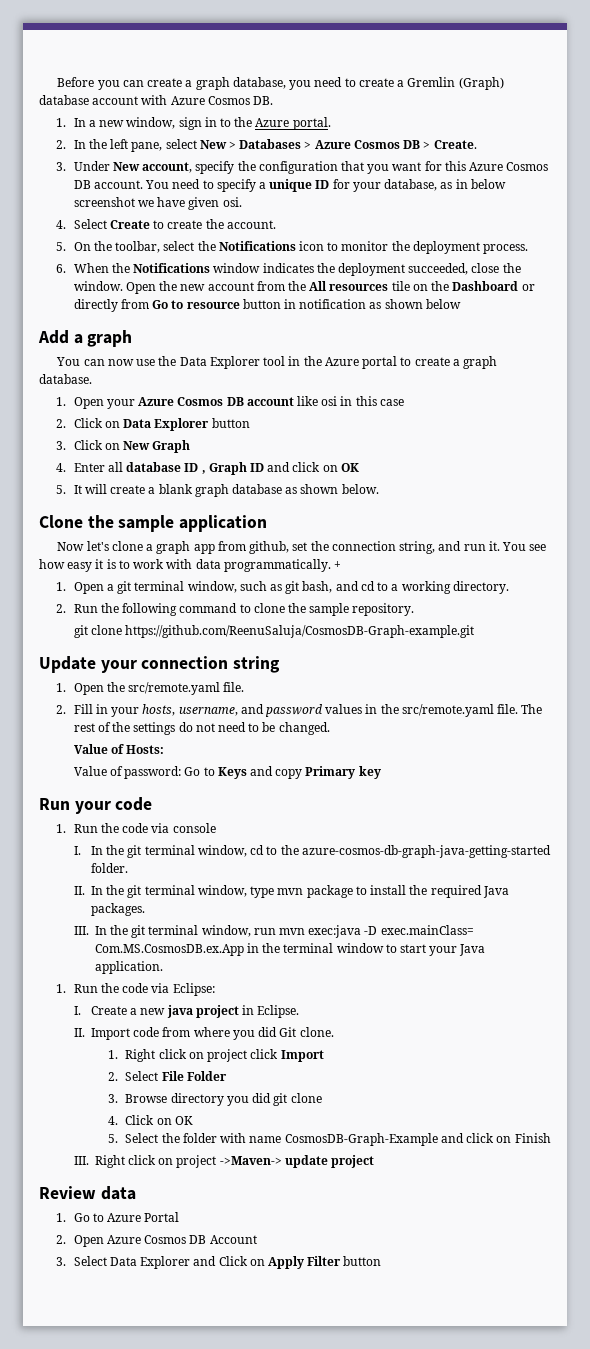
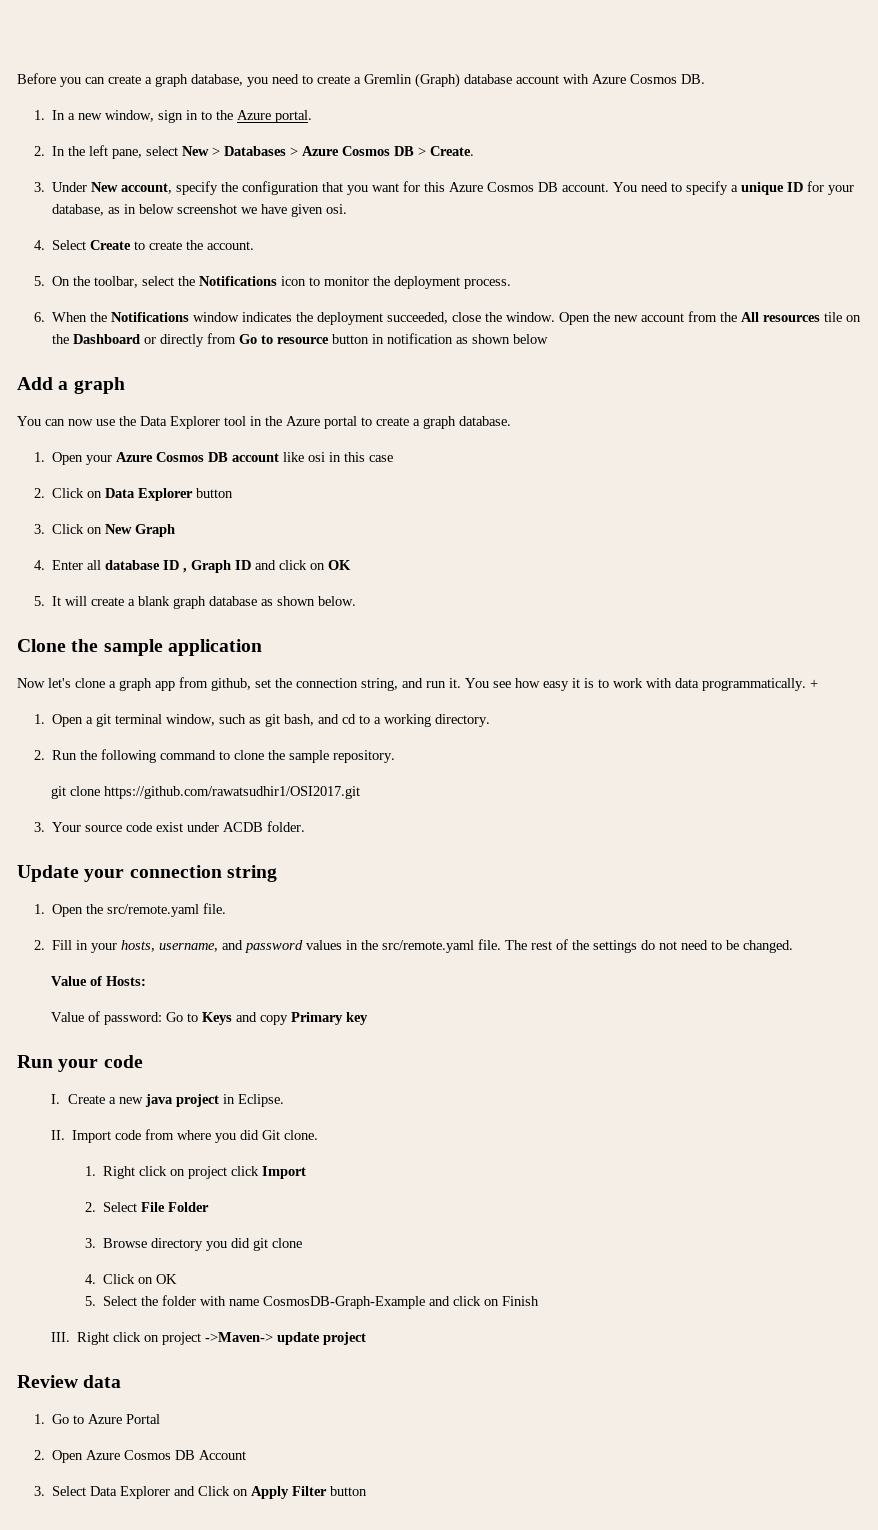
- git clone https://github.com/ReenuSaluja/CosmosDB-Graph-example.git
+ git clone https://github.com/rawatsudhir1/OSI2017.git
+ 3. Your source code exist under ACDB folder.
- 1. Run the code via console
- I. In the git terminal window, cd to the azure-cosmos-db-graph-java-getting-started folder.
- II. In the git terminal window, type mvn package to install the required Java packages.
- III. In the git terminal window, run mvn exec:java -D exec.mainClass= Com.MS.CosmosDB.ex.App in the terminal window to start your Java application.
- 1. Run the code via Eclipse:

